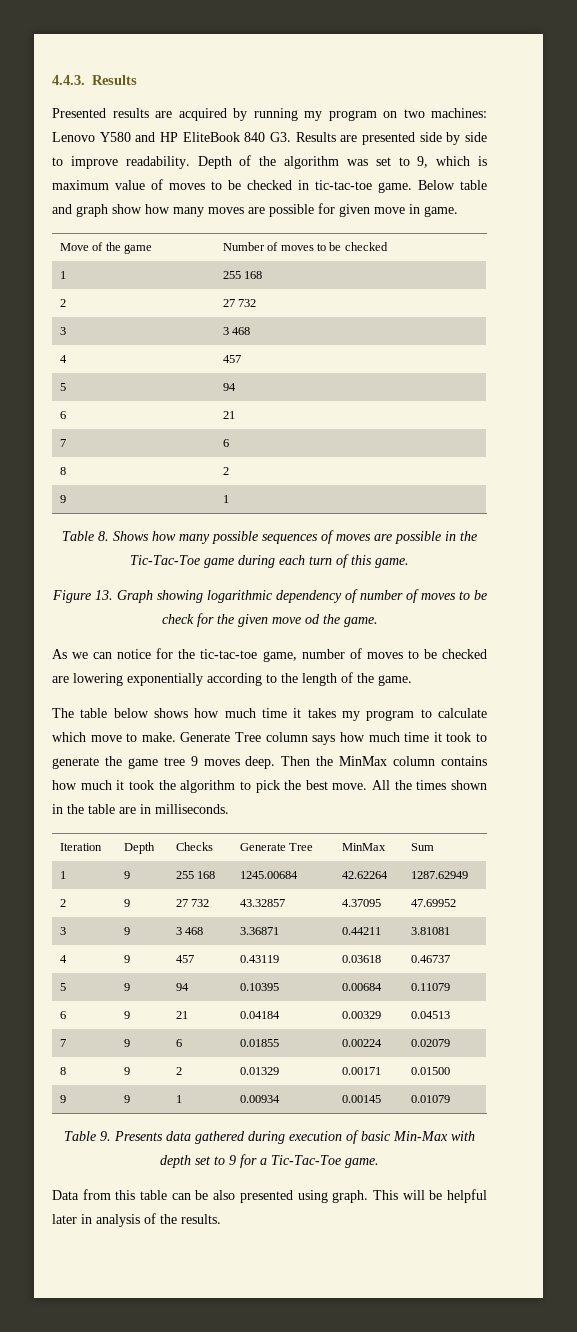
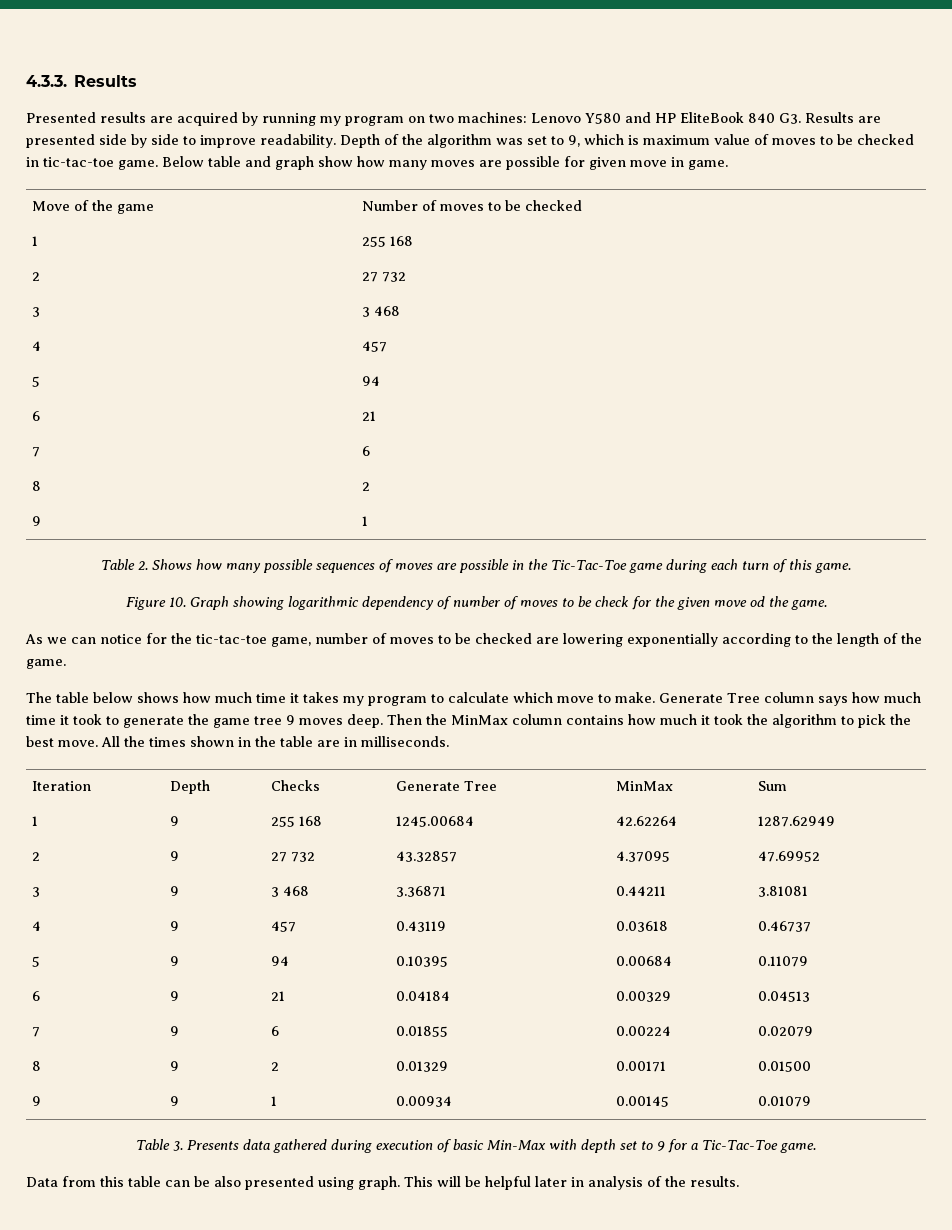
- 4.4.3. Results
+ 4.3.3. Results
- Table 8. Shows how many possible sequences of moves are possible in the Tic-Tac-Toe game during each turn of this game.
+ Table 2. Shows how many possible sequences of moves are possible in the Tic-Tac-Toe game during each turn of this game.
- Figure 13. Graph showing logarithmic dependency of number of moves to be check for the given move od the game.
+ Figure 10. Graph showing logarithmic dependency of number of moves to be check for the given move od the game.
- Table 9. Presents data gathered during execution of basic Min-Max with depth set to 9 for a Tic-Tac-Toe game.
+ Table 3. Presents data gathered during execution of basic Min-Max with depth set to 9 for a Tic-Tac-Toe game.

